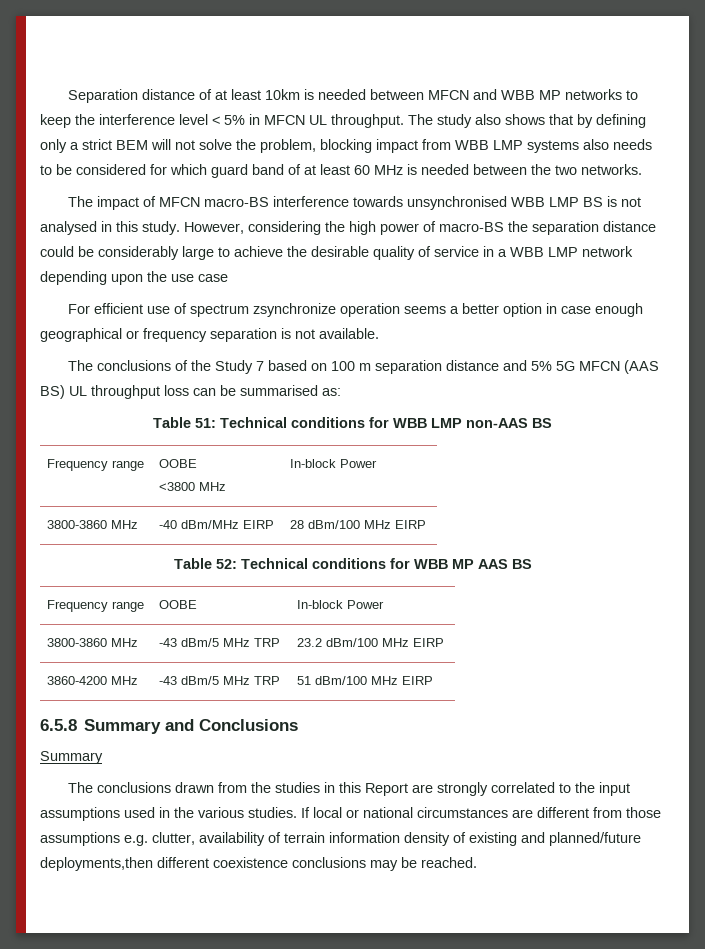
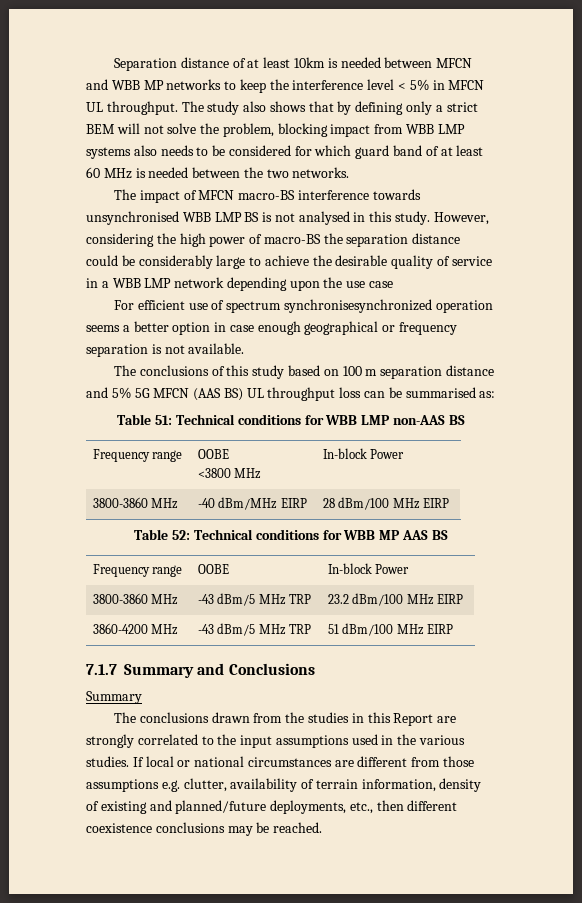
- For efficient use of spectrum zsynchronize operation seems a better option in case enough geographical or frequency separation is not available.
+ For efficient use of spectrum synchronisesynchronized operation seems a better option in case enough geographical or frequency separation is not available.
- The conclusions of the Study 7 based on 100 m separation distance and 5% 5G MFCN (AAS BS) UL throughput loss can be summarised as:
+ The conclusions of this study based on 100 m separation distance and 5% 5G MFCN (AAS BS) UL throughput loss can be summarised as:
- 6.5.8 Summary and Conclusions
+ 7.1.7 Summary and Conclusions
- If local or national circumstances are different from those assumptions e.g. clutter, availability of terrain information density of existing and planned/future deployments,then different coexistence conclusions may be reached.
+ If local or national circumstances are different from those assumptions e.g. clutter, availability of terrain information, density of existing and planned/future deployments, etc., then different coexistence conclusions may be reached.

